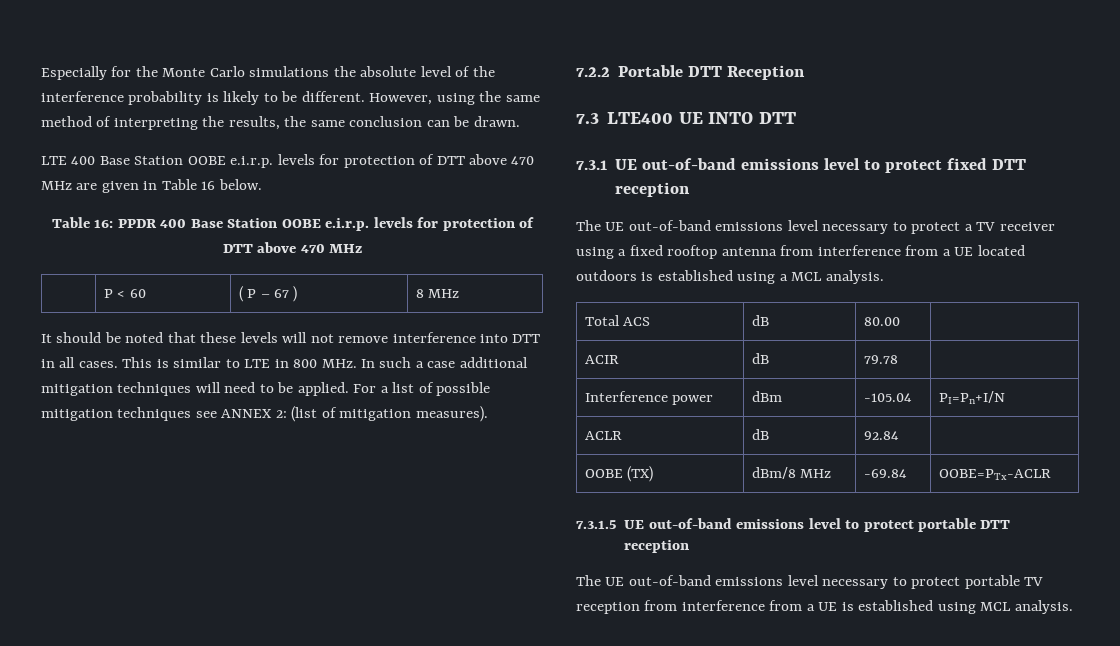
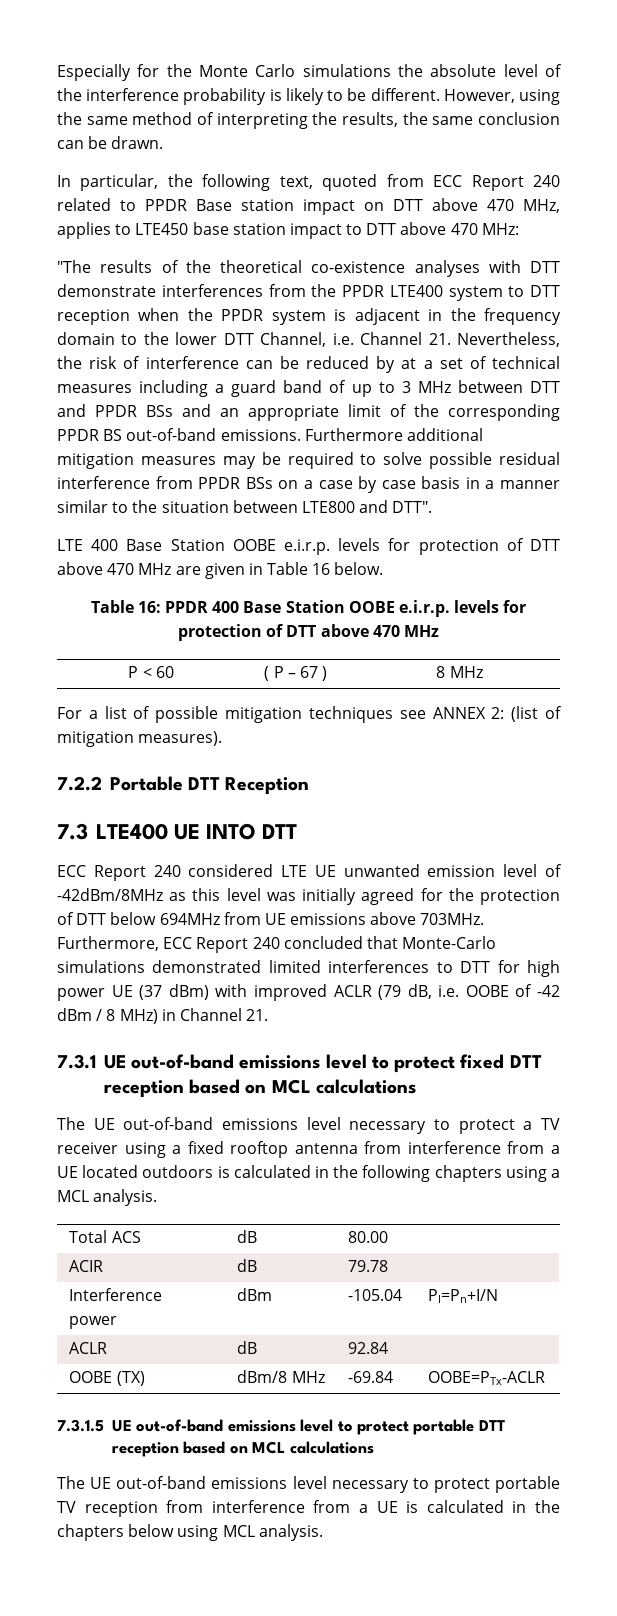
+ In particular, the following text, quoted from ECC Report 240 related to PPDR Base station impact on DTT above 470 MHz, applies to LTE450 base station impact to DTT above 470 MHz:
+ "The results of the theoretical co-existence analyses with DTT demonstrate interferences from the PPDR LTE400 system to DTT reception when the PPDR system is adjacent in the frequency domain to the lower DTT Channel, i.e. Channel 21. Nevertheless, the risk of interference can be reduced by at a set of technical measures including a guard band of up to 3 MHz between DTT and PPDR BSs and an appropriate limit of the corresponding PPDR BS out-of-band emissions. Furthermore additional mitigation measures may be required to solve possible residual interference from PPDR BSs on a case by case basis in a manner similar to the situation between LTE800 and DTT".
- It should be noted that these levels will not remove interference into DTT in all cases. This is similar to LTE in 800 MHz. In such a case additional mitigation techniques will need to be applied.
+ ECC Report 240 considered LTE UE unwanted emission level of -42dBm/8MHz as this level was initially agreed for the protection of DTT below 694MHz from UE emissions above 703MHz. Furthermore, ECC Report 240 concluded that Monte-Carlo simulations demonstrated limited interferences to DTT for high power UE (37 dBm) with improved ACLR (79 dB, i.e. OOBE of -42 dBm / 8 MHz) in Channel 21.
- 7.3.1 UE out-of-band emissions level to protect fixed DTT reception
+ 7.3.1 UE out-of-band emissions level to protect fixed DTT reception based on MCL calculations
- The UE out-of-band emissions level necessary to protect a TV receiver using a fixed rooftop antenna from interference from a UE located outdoors is established using a MCL analysis.
+ The UE out-of-band emissions level necessary to protect a TV receiver using a fixed rooftop antenna from interference from a UE located outdoors is calculated in the following chapters using a MCL analysis.
- 7.3.1.5 UE out-of-band emissions level to protect portable DTT reception
+ 7.3.1.5 UE out-of-band emissions level to protect portable DTT reception based on MCL calculations
- The UE out-of-band emissions level necessary to protect portable TV reception from interference from a UE is established using MCL analysis.
+ The UE out-of-band emissions level necessary to protect portable TV reception from interference from a UE is calculated in the chapters below using MCL analysis.

